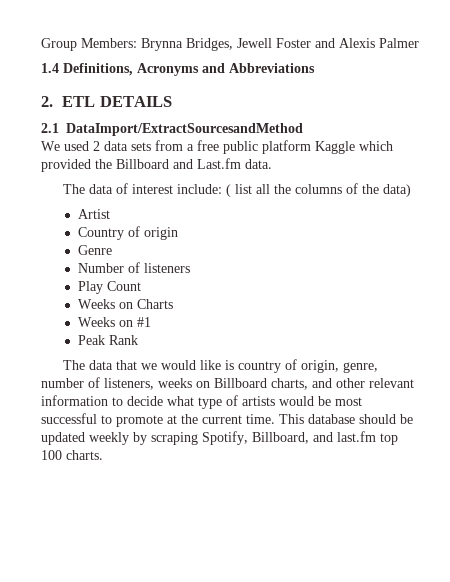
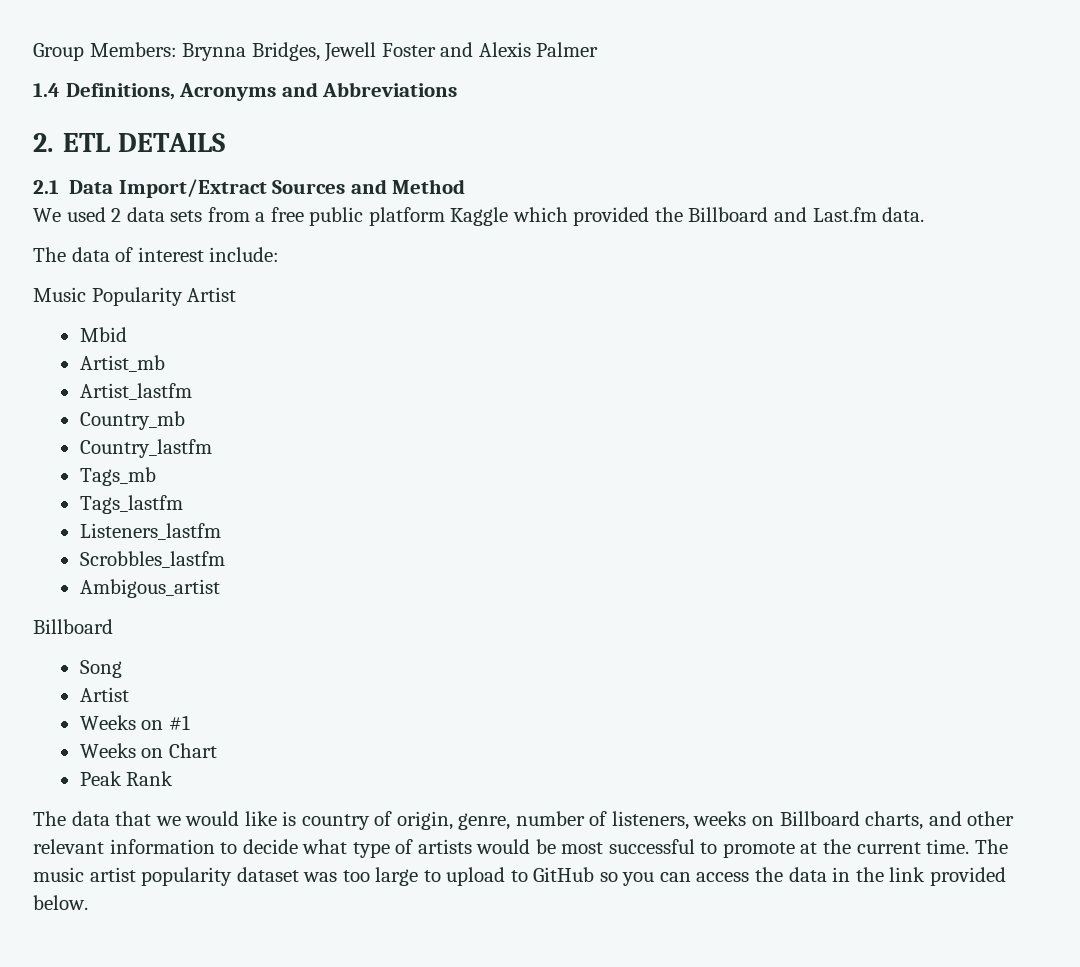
- 2.1 DataImport/ExtractSourcesandMethod
+ 2.1 Data Import/Extract Sources and Method
- The data of interest include: ( list all the columns of the data)
+ The data of interest include:
+ Music Popularity Artist
+ Mbid
+ Artist_mb
+ Artist_lastfm
+ Country_mb
+ Country_lastfm
+ Tags_mb
+ Tags_lastfm
+ Listeners_lastfm
+ Scrobbles_lastfm
+ Ambigous_artist
+ Billboard
+ Song
  Artist
- Country of origin
- Genre
- Number of listeners
- Play Count
- Weeks on Charts
+ Weeks on Chart
- This database should be updated weekly by scraping Spotify, Billboard, and last.fm top 100 charts.
+ The music artist popularity dataset was too large to upload to GitHub so you can access the data in the link provided below.

